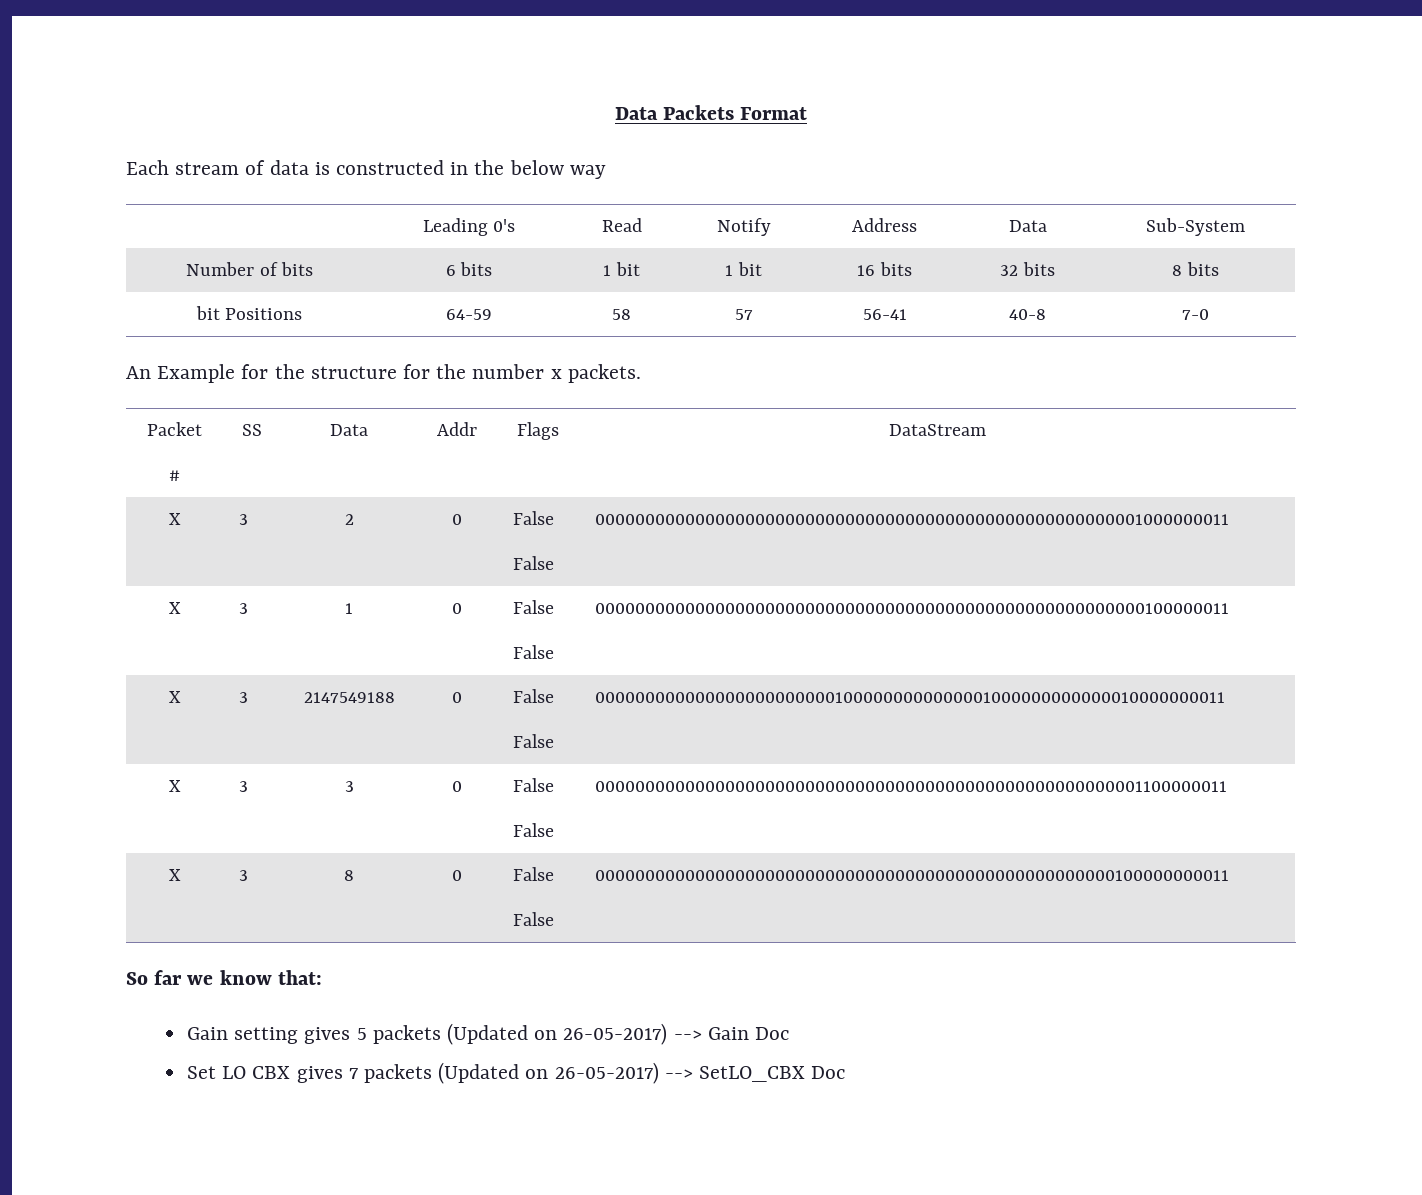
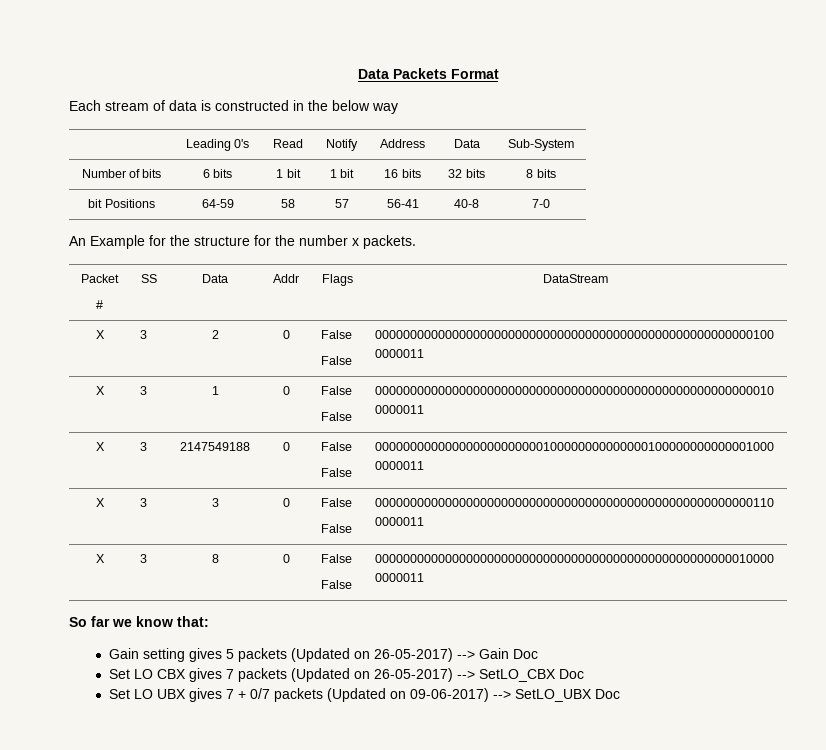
+ Set LO UBX gives 7 + 0/7 packets (Updated on 09-06-2017) --> SetLO_UBX Doc

